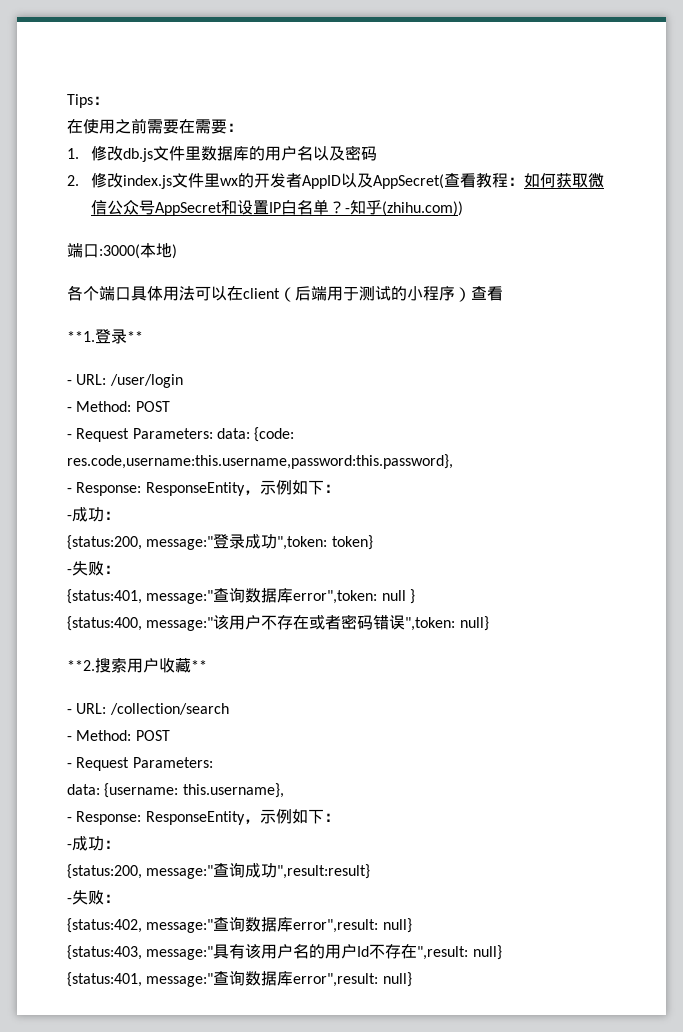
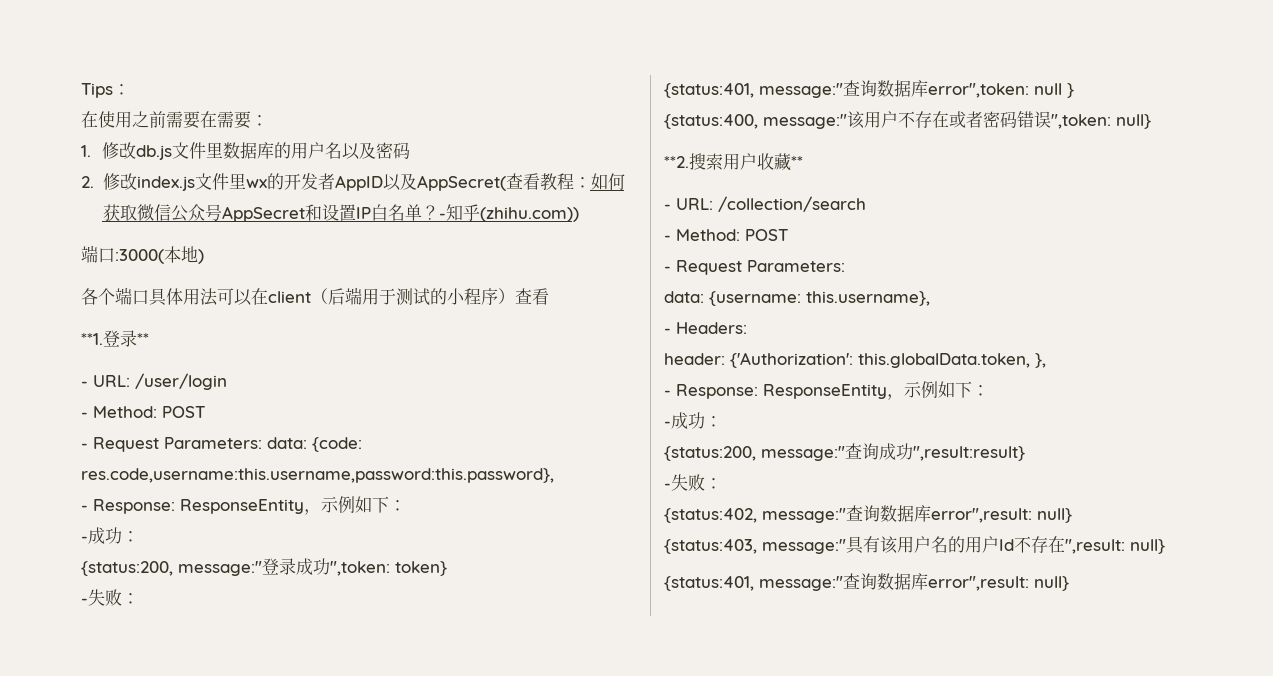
+ - Headers:
+ header: {'Authorization': this.globalData.token, },

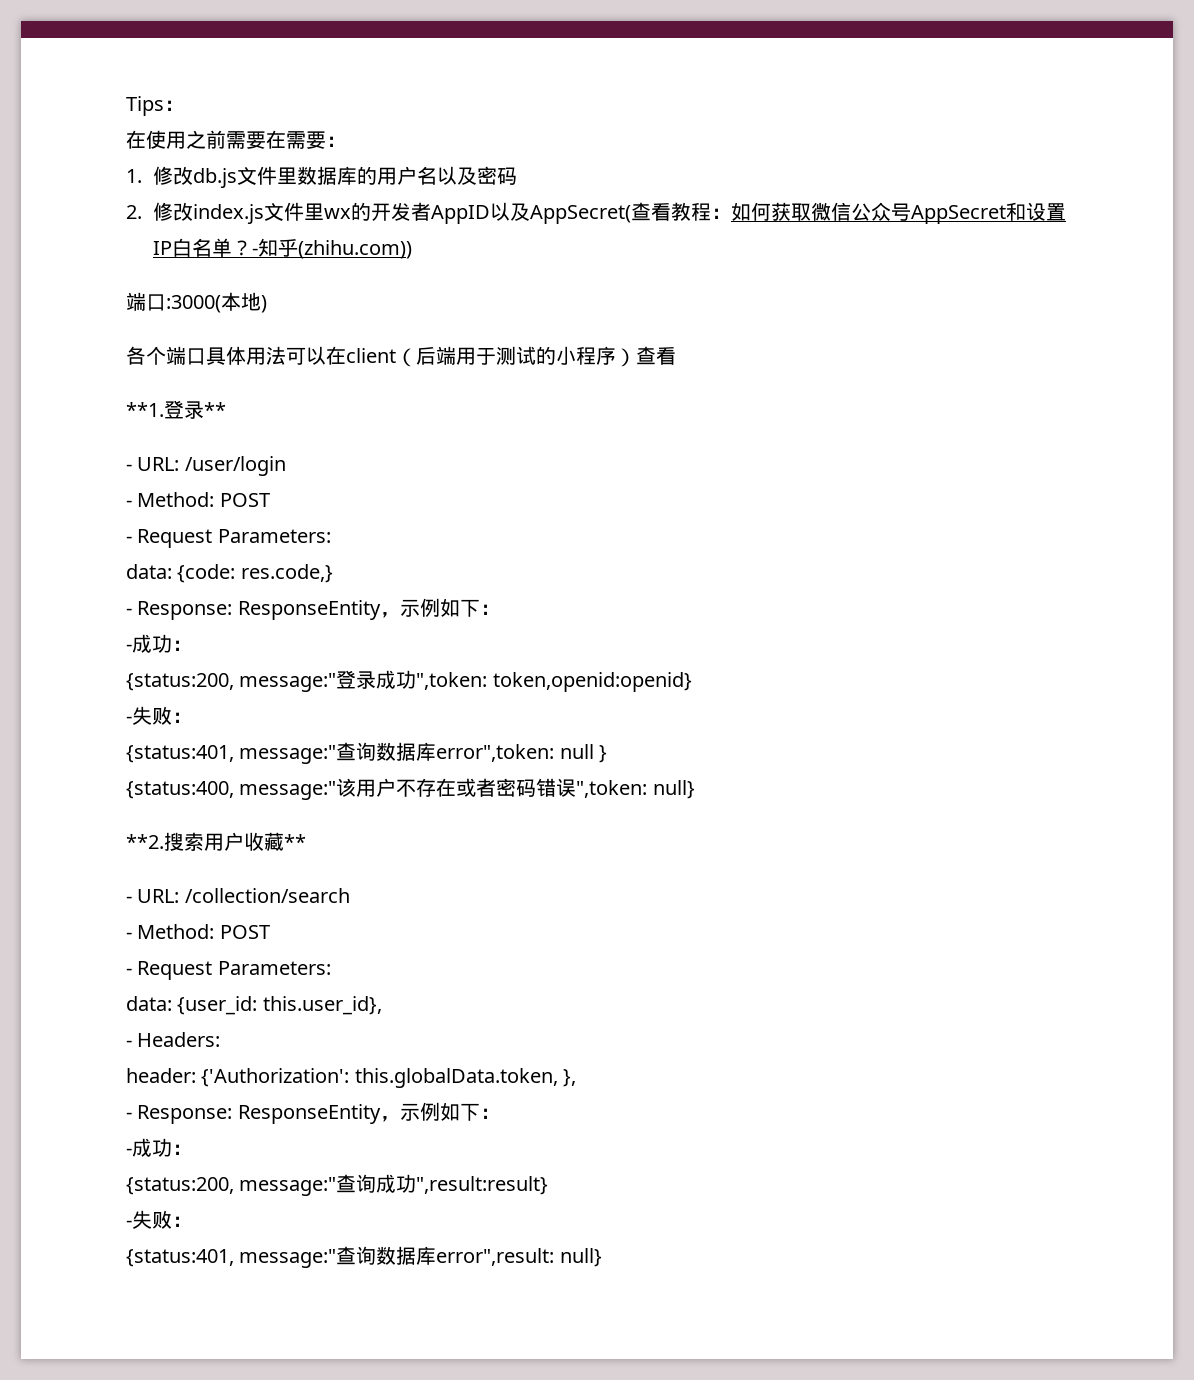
  - URL: /user/login
  - Method: POST
- - Request Parameters: data: {code: res.code,username:this.username,password:this.password},
+ - Request Parameters:
+ data: {code: res.code,}
- {status:200, message:"登录成功",token: token}
+ {status:200, message:"登录成功",token: token,openid:openid}
- data: {username: this.username},
+ data: {user_id: this.user_id},
- {status:402, message:"查询数据库error",result: null}
- {status:403, message:"具有该用户名的用户Id不存在",result: null}

